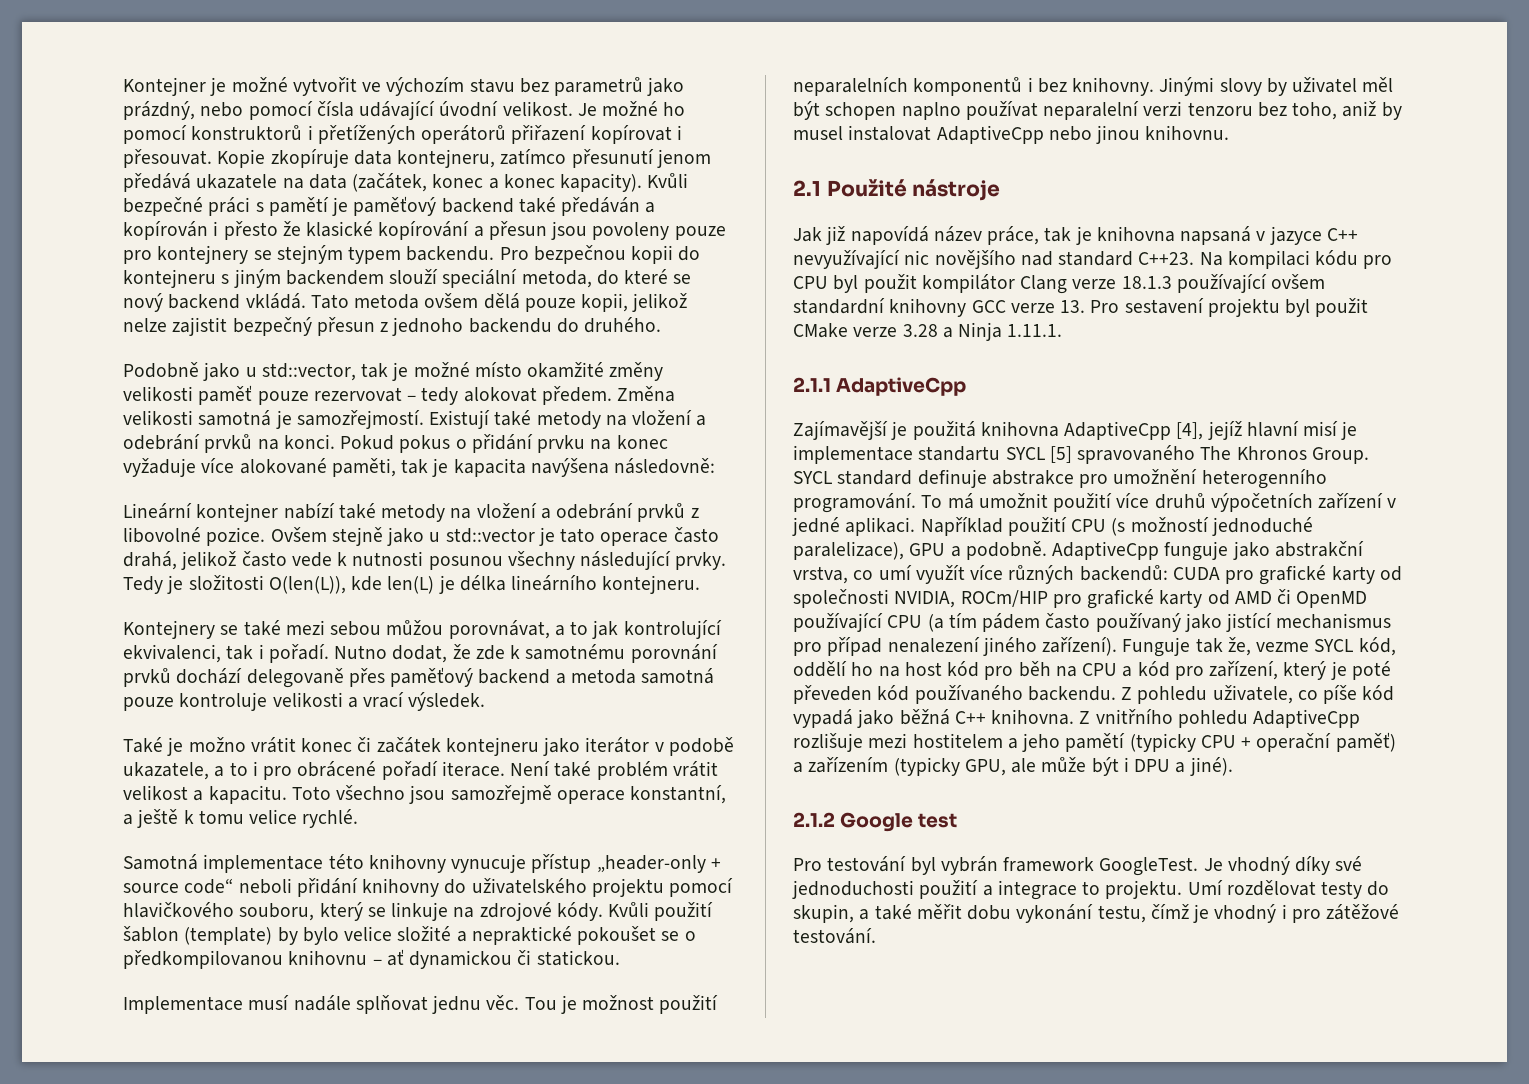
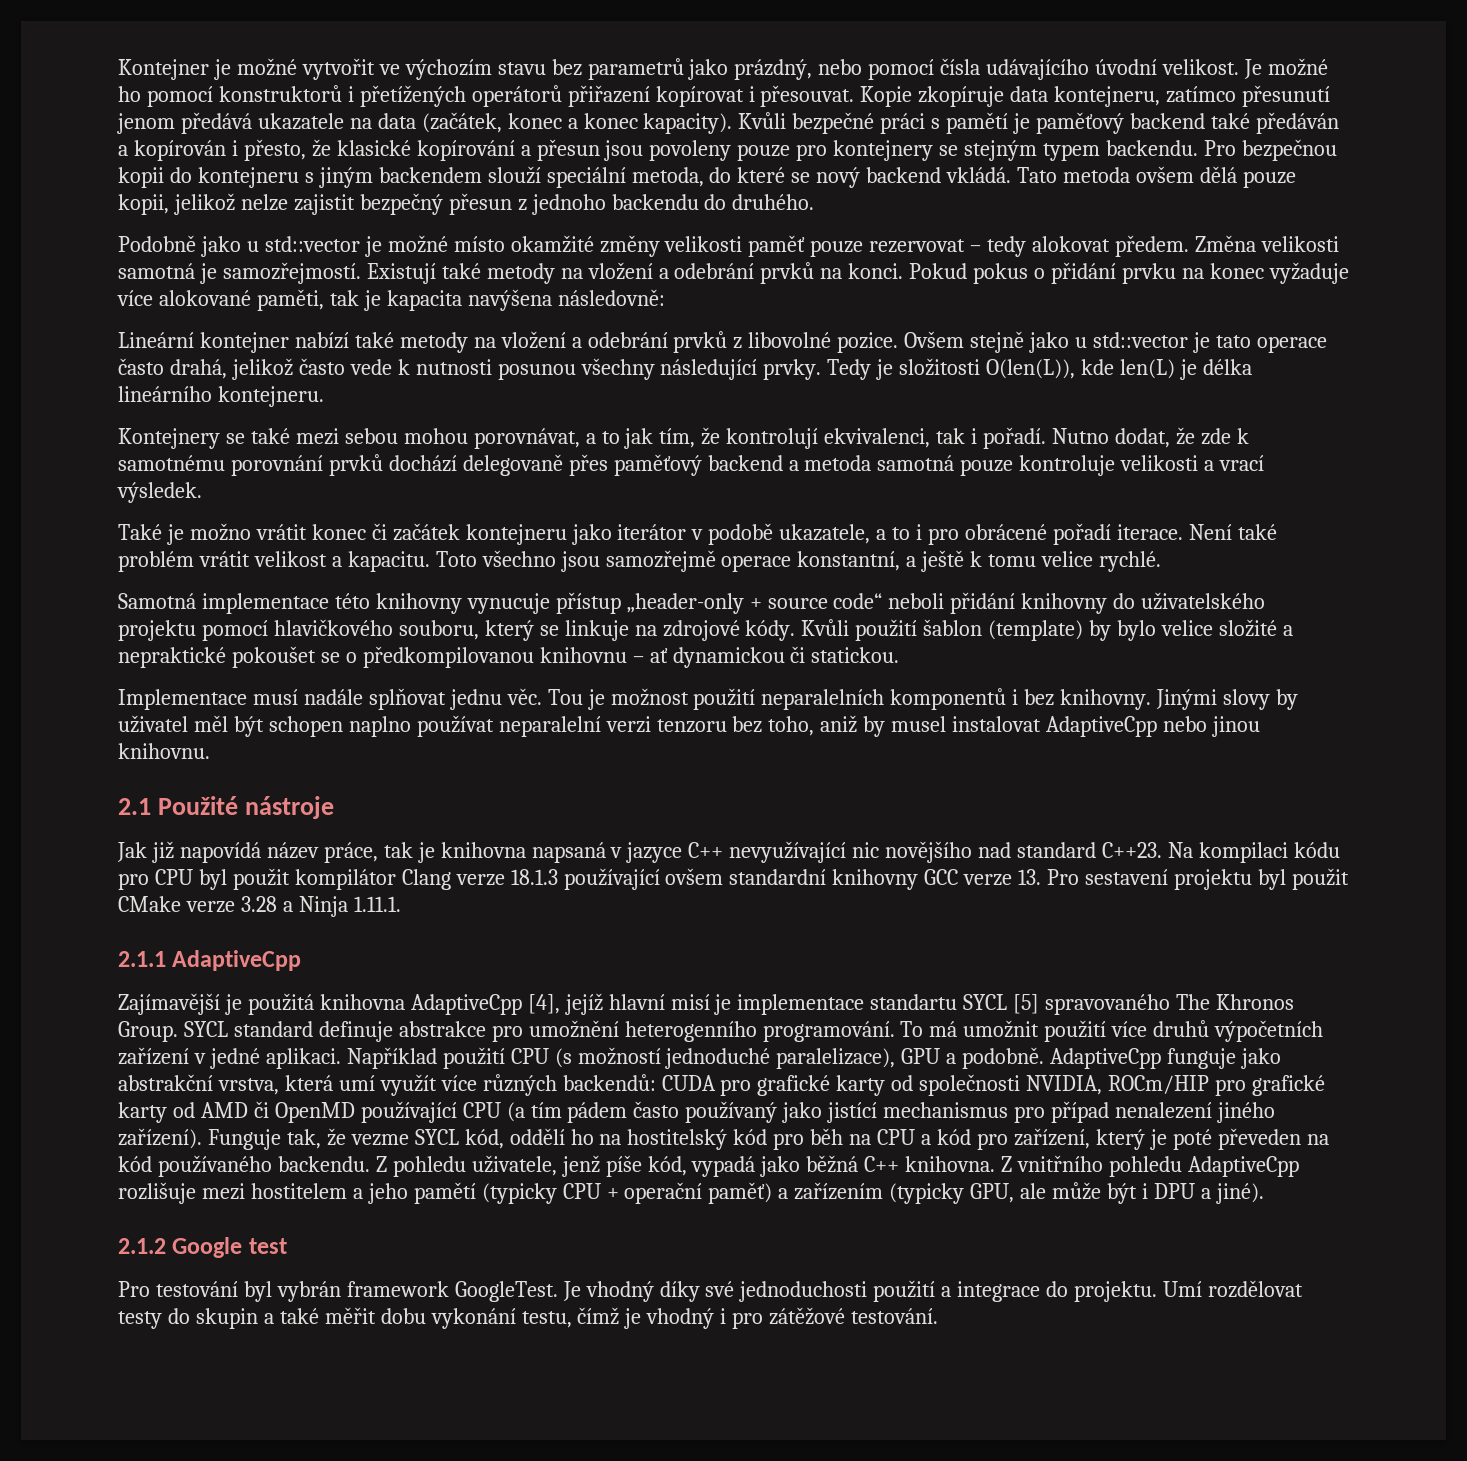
- Kontejner je možné vytvořit ve výchozím stavu bez parametrů jako prázdný, nebo pomocí čísla udávající úvodní velikost.
+ Kontejner je možné vytvořit ve výchozím stavu bez parametrů jako prázdný, nebo pomocí čísla udávajícího úvodní velikost.
- Kvůli bezpečné práci s pamětí je paměťový backend také předáván a kopírován i přesto že klasické kopírování a přesun jsou povoleny pouze pro kontejnery se stejným typem backendu.
+ Kvůli bezpečné práci s pamětí je paměťový backend také předáván a kopírován i přesto, že klasické kopírování a přesun jsou povoleny pouze pro kontejnery se stejným typem backendu.
- Podobně jako u std::vector, tak je možné místo okamžité změny velikosti paměť pouze rezervovat – tedy alokovat předem.
+ Podobně jako u std::vector je možné místo okamžité změny velikosti paměť pouze rezervovat – tedy alokovat předem.
- Kontejnery se také mezi sebou můžou porovnávat, a to jak kontrolující ekvivalenci, tak i pořadí.
+ Kontejnery se také mezi sebou mohou porovnávat, a to jak tím, že kontrolují ekvivalenci, tak i pořadí.
- AdaptiveCpp funguje jako abstrakční vrstva, co umí využít více různých backendů: CUDA pro grafické karty od společnosti NVIDIA, ROCm/HIP pro grafické karty od AMD či OpenMD používající CPU (a tím pádem často používaný jako jistící mechanismus pro případ nenalezení jiného zařízení).
+ AdaptiveCpp funguje jako abstrakční vrstva, která umí využít více různých backendů: CUDA pro grafické karty od společnosti NVIDIA, ROCm/HIP pro grafické karty od AMD či OpenMD používající CPU (a tím pádem často používaný jako jistící mechanismus pro případ nenalezení jiného zařízení).
- Funguje tak že, vezme SYCL kód, oddělí ho na host kód pro běh na CPU a kód pro zařízení, který je poté převeden kód používaného backendu.
+ Funguje tak, že vezme SYCL kód, oddělí ho na hostitelský kód pro běh na CPU a kód pro zařízení, který je poté převeden na kód používaného backendu.
- Z pohledu uživatele, co píše kód vypadá jako běžná C++ knihovna.
+ Z pohledu uživatele, jenž píše kód, vypadá jako běžná C++ knihovna.
- Je vhodný díky své jednoduchosti použití a integrace to projektu.
+ Je vhodný díky své jednoduchosti použití a integrace do projektu.
- Umí rozdělovat testy do skupin, a také měřit dobu vykonání testu, čímž je vhodný i pro zátěžové testování.
+ Umí rozdělovat testy do skupin a také měřit dobu vykonání testu, čímž je vhodný i pro zátěžové testování.

